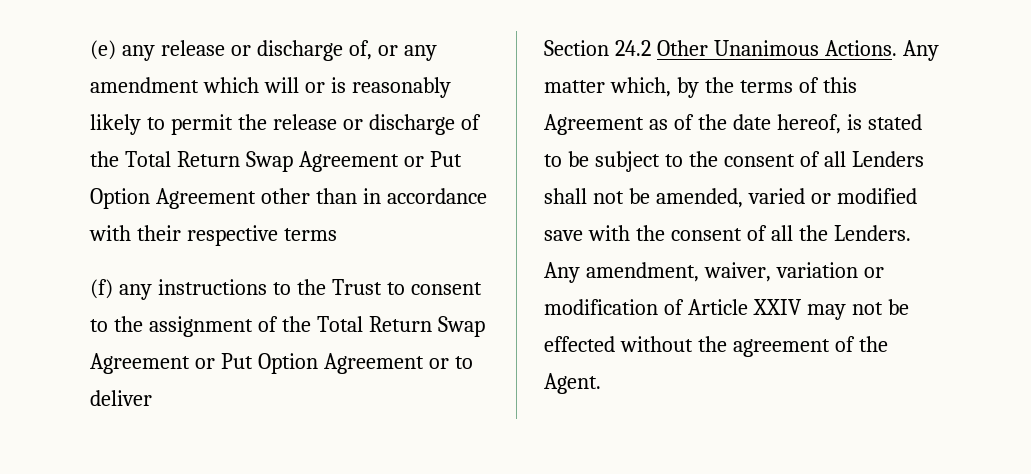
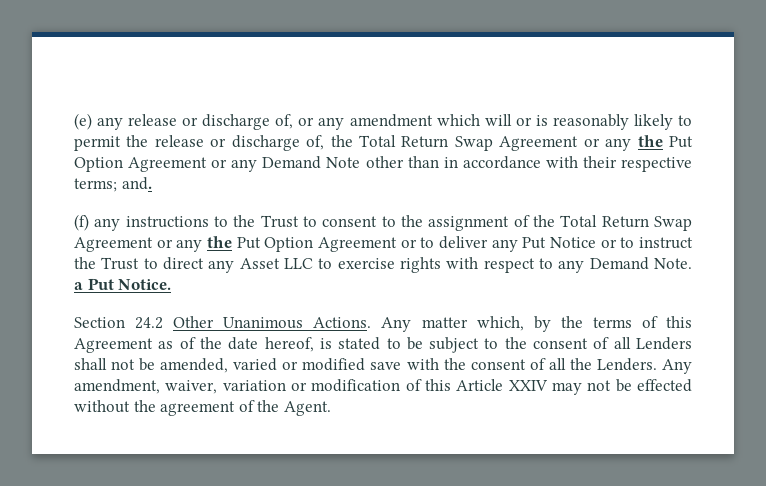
- (e) any release or discharge of, or any amendment which will or is reasonably likely to permit the release or discharge of the Total Return Swap Agreement or Put Option Agreement other than in accordance with their respective terms
+ (e) any release or discharge of, or any amendment which will or is reasonably likely to permit the release or discharge of, the Total Return Swap Agreement or any the Put Option Agreement or any Demand Note other than in accordance with their respective terms; and.
- (f) any instructions to the Trust to consent to the assignment of the Total Return Swap Agreement or Put Option Agreement or to deliver
+ (f) any instructions to the Trust to consent to the assignment of the Total Return Swap Agreement or any the Put Option Agreement or to deliver any Put Notice or to instruct the Trust to direct any Asset LLC to exercise rights with respect to any Demand Note. a Put Notice.
- Any amendment, waiver, variation or modification of Article XXIV may not be effected without the agreement of the Agent.
+ Any amendment, waiver, variation or modification of this Article XXIV may not be effected without the agreement of the Agent.

